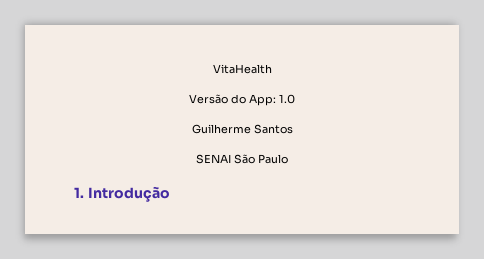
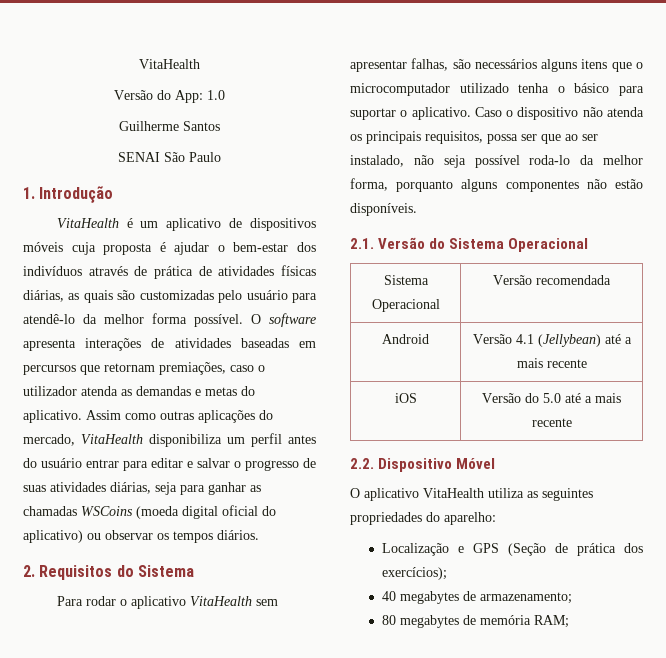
+ VitaHealth é um aplicativo de dispositivos móveis cuja proposta é ajudar o bem-estar dos indivíduos através de prática de atividades físicas diárias, as quais são customizadas pelo usuário para atendê-lo da melhor forma possível. O software apresenta interações de atividades baseadas em percursos que retornam premiações, caso o utilizador atenda as demandas e metas do aplicativo. Assim como outras aplicações do mercado, VitaHealth disponibiliza um perfil antes do usuário entrar para editar e salvar o progresso de suas atividades diárias, seja para ganhar as chamadas WSCoins (moeda digital oficial do aplicativo) ou observar os tempos diários.
+ 2. Requisitos do Sistema
+ Para rodar o aplicativo VitaHealth sem apresentar falhas, são necessários alguns itens que o microcomputador utilizado tenha o básico para suportar o aplicativo. Caso o dispositivo não atenda os principais requisitos, possa ser que ao ser instalado, não seja possível roda-lo da melhor forma, porquanto alguns componentes não estão disponíveis.
+ 2.1. Versão do Sistema Operacional
+ Sistema Operacional | Versão recomendada
+ Android | Versão 4.1 (Jellybean) até a mais recente
+ iOS | Versão do 5.0 até a mais recente
+ 2.2. Dispositivo Móvel
+ O aplicativo VitaHealth utiliza as seguintes propriedades do aparelho:
+ Localização e GPS (Seção de prática dos exercícios);
+ 40 megabytes de armazenamento;
+ 80 megabytes de memória RAM;

